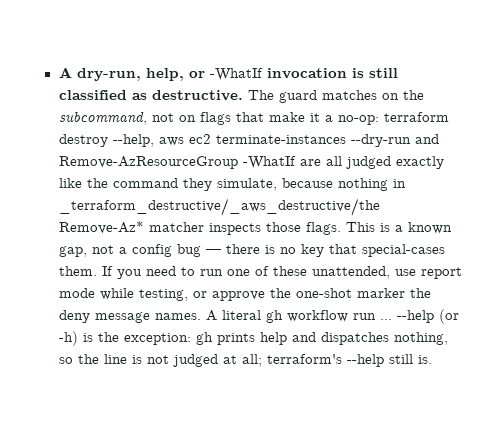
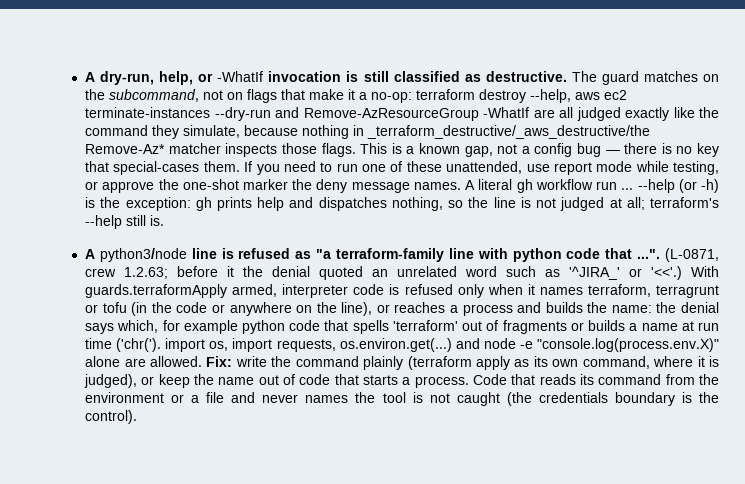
+ A python3/node line is refused as "a terraform-family line with python code that ...". (L-0871, crew 1.2.63; before it the denial quoted an unrelated word such as '^JIRA_' or '<<'.) With guards.terraformApply armed, interpreter code is refused only when it names terraform, terragrunt or tofu (in the code or anywhere on the line), or reaches a process and builds the name: the denial says which, for example python code that spells 'terraform' out of fragments or builds a name at run time ('chr('). import os, import requests, os.environ.get(...) and node -e "console.log(process.env.X)" alone are allowed. Fix: write the command plainly (terraform apply as its own command, where it is judged), or keep the name out of code that starts a process. Code that reads its command from the environment or a file and never names the tool is not caught (the credentials boundary is the control).

